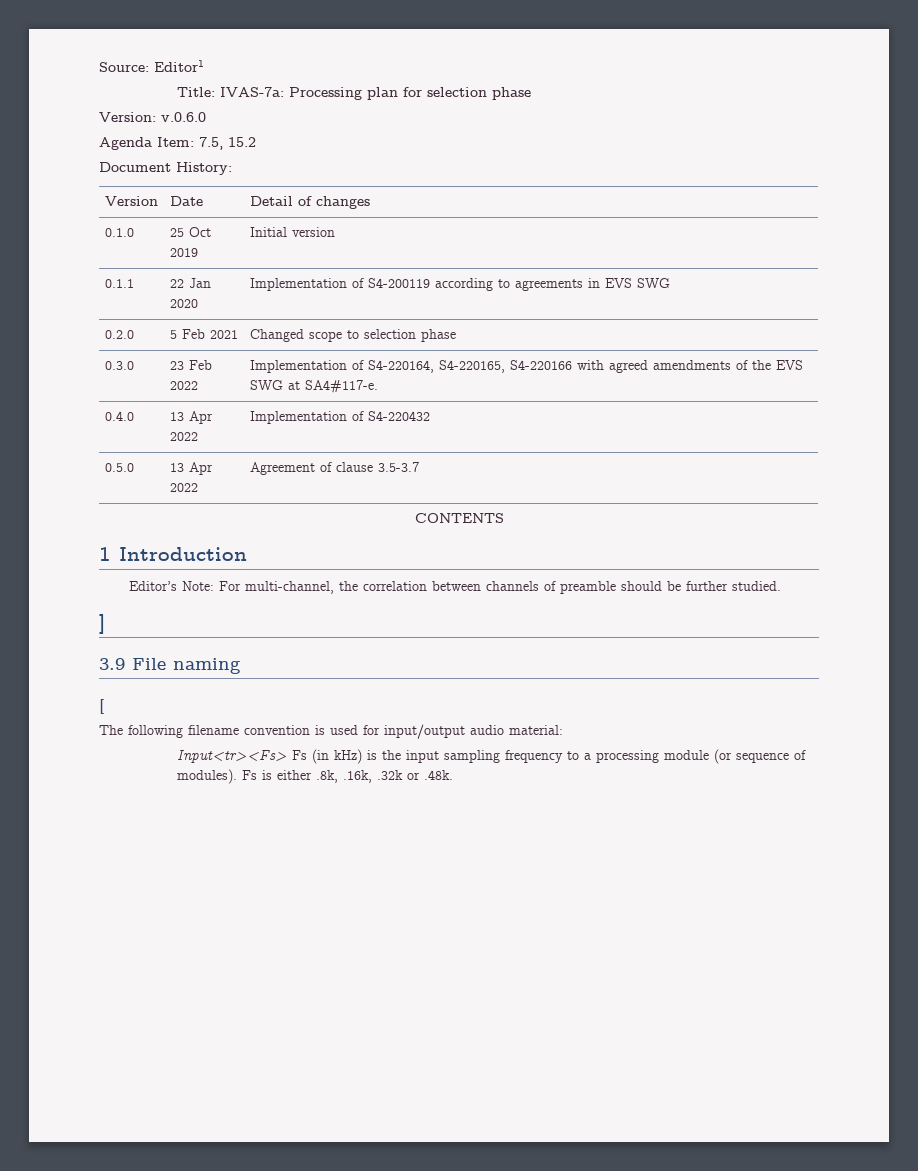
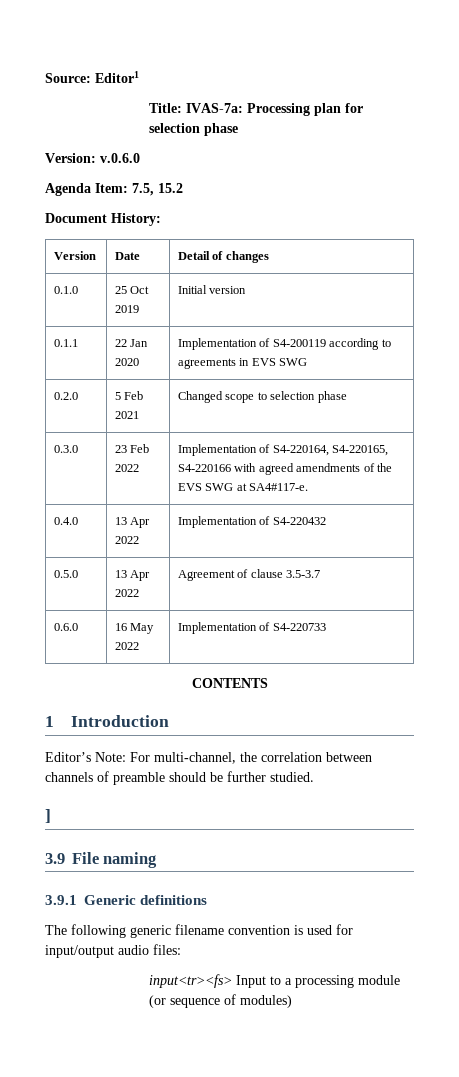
+ 0.6.0 | 16 May 2022 | Implementation of S4-220733
- [
+ 3.9.1 Generic definitions
- The following filename convention is used for input/output audio material:
- Input<tr><Fs> Fs (in kHz) is the input sampling frequency to a processing module (or sequence of modules). Fs is either .8k, .16k, .32k or .48k.
+ The following generic filename convention is used for input/output audio files:
+ input<tr><fs> Input to a processing module (or sequence of modules)

